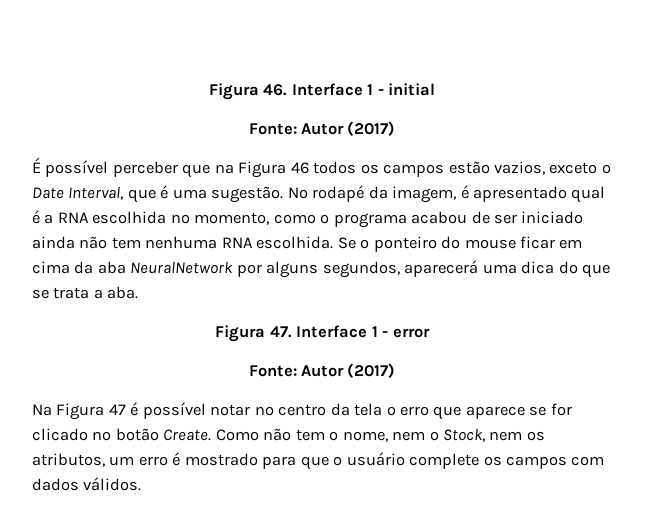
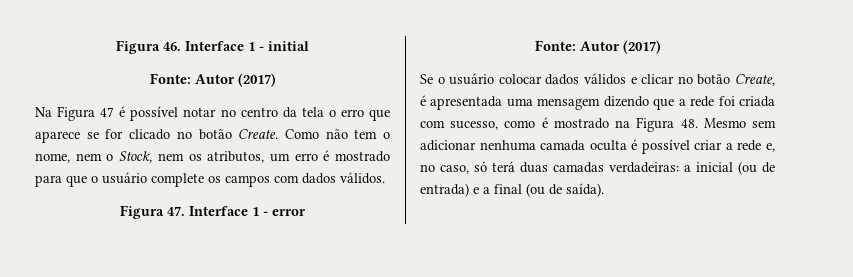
- É possível perceber que na Figura 46 todos os campos estão vazios, exceto o Date Interval, que é uma sugestão. No rodapé da imagem, é apresentado qual é a RNA escolhida no momento, como o programa acabou de ser iniciado ainda não tem nenhuma RNA escolhida. Se o ponteiro do mouse ficar em cima da aba NeuralNetwork por alguns segundos, aparecerá uma dica do que se trata a aba.
- Figura 47. Interface 1 - error
- Fonte: Autor (2017)
+ Figura 47. Interface 1 - error
+ Fonte: Autor (2017)
+ Se o usuário colocar dados válidos e clicar no botão Create, é apresentada uma mensagem dizendo que a rede foi criada com sucesso, como é mostrado na Figura 48. Mesmo sem adicionar nenhuma camada oculta é possível criar a rede e, no caso, só terá duas camadas verdadeiras: a inicial (ou de entrada) e a final (ou de saída).

